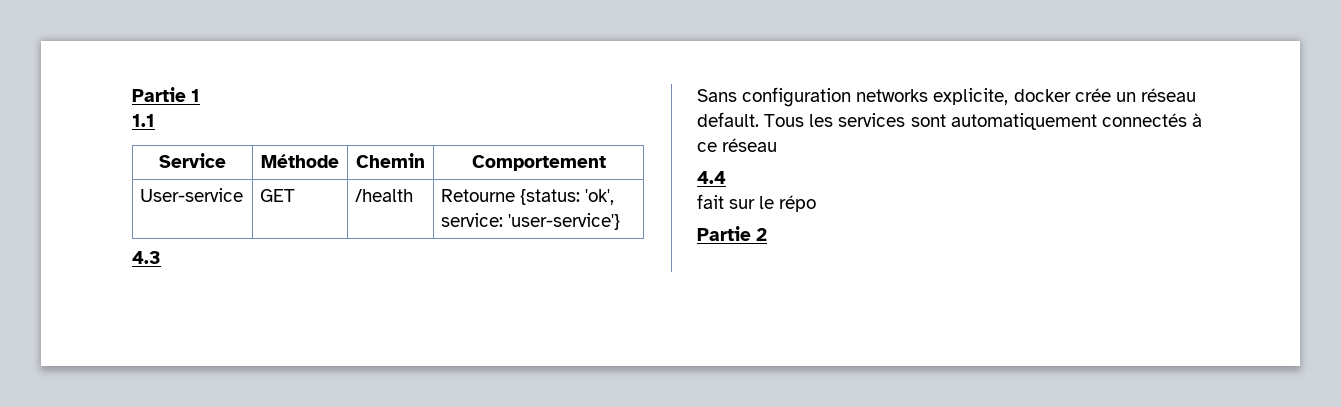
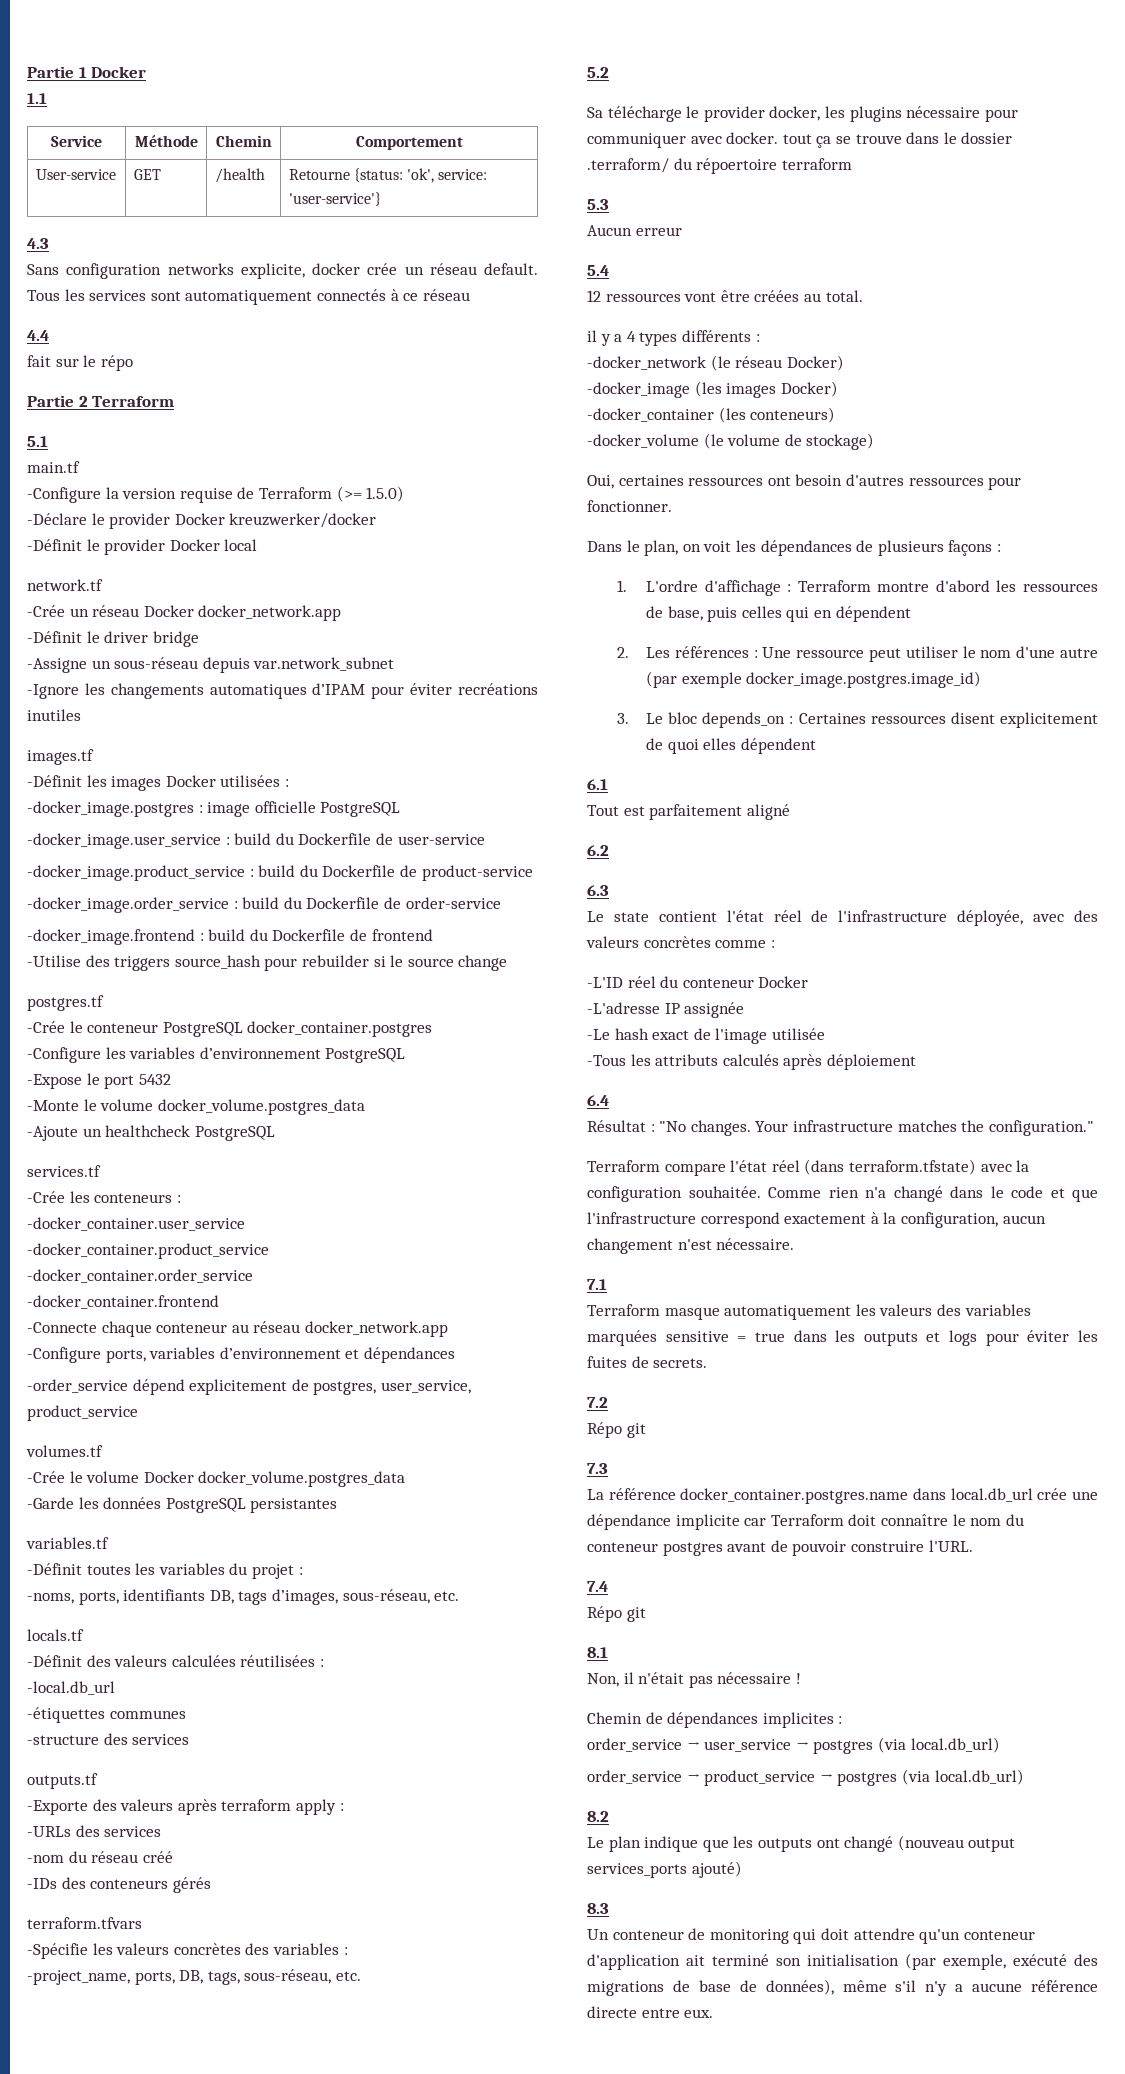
- Partie 1
+ Partie 1 Docker
- Partie 2
+ Partie 2 Terraform
+ 5.1
+ main.tf
+ -Configure la version requise de Terraform (>= 1.5.0)
+ -Déclare le provider Docker kreuzwerker/docker
+ -Définit le provider Docker local
+ network.tf
+ -Crée un réseau Docker docker_network.app
+ -Définit le driver bridge
+ -Assigne un sous-réseau depuis var.network_subnet
+ -Ignore les changements automatiques d’IPAM pour éviter recréations inutiles
+ images.tf
+ -Définit les images Docker utilisées :
+ -docker_image.postgres : image officielle PostgreSQL
+ -docker_image.user_service : build du Dockerfile de user-service
+ -docker_image.product_service : build du Dockerfile de product-service
+ -docker_image.order_service : build du Dockerfile de order-service
+ -docker_image.frontend : build du Dockerfile de frontend
+ -Utilise des triggers source_hash pour rebuilder si le source change
+ postgres.tf
+ -Crée le conteneur PostgreSQL docker_container.postgres
+ -Configure les variables d’environnement PostgreSQL
+ -Expose le port 5432
+ -Monte le volume docker_volume.postgres_data
+ -Ajoute un healthcheck PostgreSQL
+ services.tf
+ -Crée les conteneurs :
+ -docker_container.user_service
+ -docker_container.product_service
+ -docker_container.order_service
+ -docker_container.frontend
+ -Connecte chaque conteneur au réseau docker_network.app
+ -Configure ports, variables d’environnement et dépendances
+ -order_service dépend explicitement de postgres, user_service, product_service
+ volumes.tf
+ -Crée le volume Docker docker_volume.postgres_data
+ -Garde les données PostgreSQL persistantes
+ variables.tf
+ -Définit toutes les variables du projet :
+ -noms, ports, identifiants DB, tags d’images, sous-réseau, etc.
+ locals.tf
+ -Définit des valeurs calculées réutilisées :
+ -local.db_url
+ -étiquettes communes
+ -structure des services
+ outputs.tf
+ -Exporte des valeurs après terraform apply :
+ -URLs des services
+ -nom du réseau créé
+ -IDs des conteneurs gérés
+ terraform.tfvars
+ -Spécifie les valeurs concrètes des variables :
+ -project_name, ports, DB, tags, sous-réseau, etc.
+ 5.2
+ Sa télécharge le provider docker, les plugins nécessaire pour communiquer avec docker. tout ça se trouve dans le dossier .terraform/ du répoertoire terraform
+ 5.3
+ Aucun erreur
+ 5.4
+ 12 ressources vont être créées au total.
+ il y a 4 types différents :
+ -docker_network (le réseau Docker)
+ -docker_image (les images Docker)
+ -docker_container (les conteneurs)
+ -docker_volume (le volume de stockage)
+ Oui, certaines ressources ont besoin d'autres ressources pour fonctionner.
+ Dans le plan, on voit les dépendances de plusieurs façons :
+ 1. L'ordre d'affichage : Terraform montre d'abord les ressources de base, puis celles qui en dépendent
+ 2. Les références : Une ressource peut utiliser le nom d'une autre (par exemple docker_image.postgres.image_id)
+ 3. Le bloc depends_on : Certaines ressources disent explicitement de quoi elles dépendent
+ 6.1
+ Tout est parfaitement aligné
+ 6.2
+ 6.3
+ Le state contient l'état réel de l'infrastructure déployée, avec des valeurs concrètes comme :
+ -L'ID réel du conteneur Docker
+ -L'adresse IP assignée
+ -Le hash exact de l'image utilisée
+ -Tous les attributs calculés après déploiement
+ 6.4
+ Résultat : "No changes. Your infrastructure matches the configuration."
+ Terraform compare l'état réel (dans terraform.tfstate) avec la configuration souhaitée. Comme rien n'a changé dans le code et que l'infrastructure correspond exactement à la configuration, aucun changement n'est nécessaire.
+ 7.1
+ Terraform masque automatiquement les valeurs des variables marquées sensitive = true dans les outputs et logs pour éviter les fuites de secrets.
+ 7.2
+ Répo git
+ 7.3
+ La référence docker_container.postgres.name dans local.db_url crée une dépendance implicite car Terraform doit connaître le nom du conteneur postgres avant de pouvoir construire l'URL.
+ 7.4
+ Répo git
+ 8.1
+ Non, il n'était pas nécessaire !
+ Chemin de dépendances implicites :
+ order_service → user_service → postgres (via local.db_url)
+ order_service → product_service → postgres (via local.db_url)
+ 8.2
+ Le plan indique que les outputs ont changé (nouveau output services_ports ajouté)
+ 8.3
+ Un conteneur de monitoring qui doit attendre qu'un conteneur d'application ait terminé son initialisation (par exemple, exécuté des migrations de base de données), même s'il n'y a aucune référence directe entre eux.

